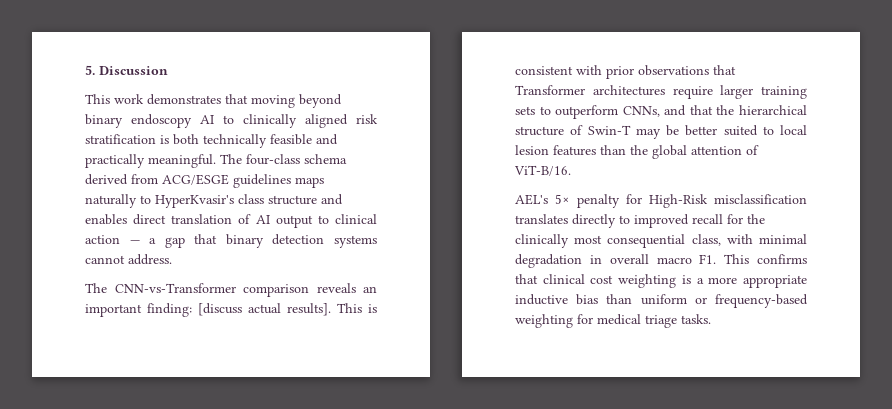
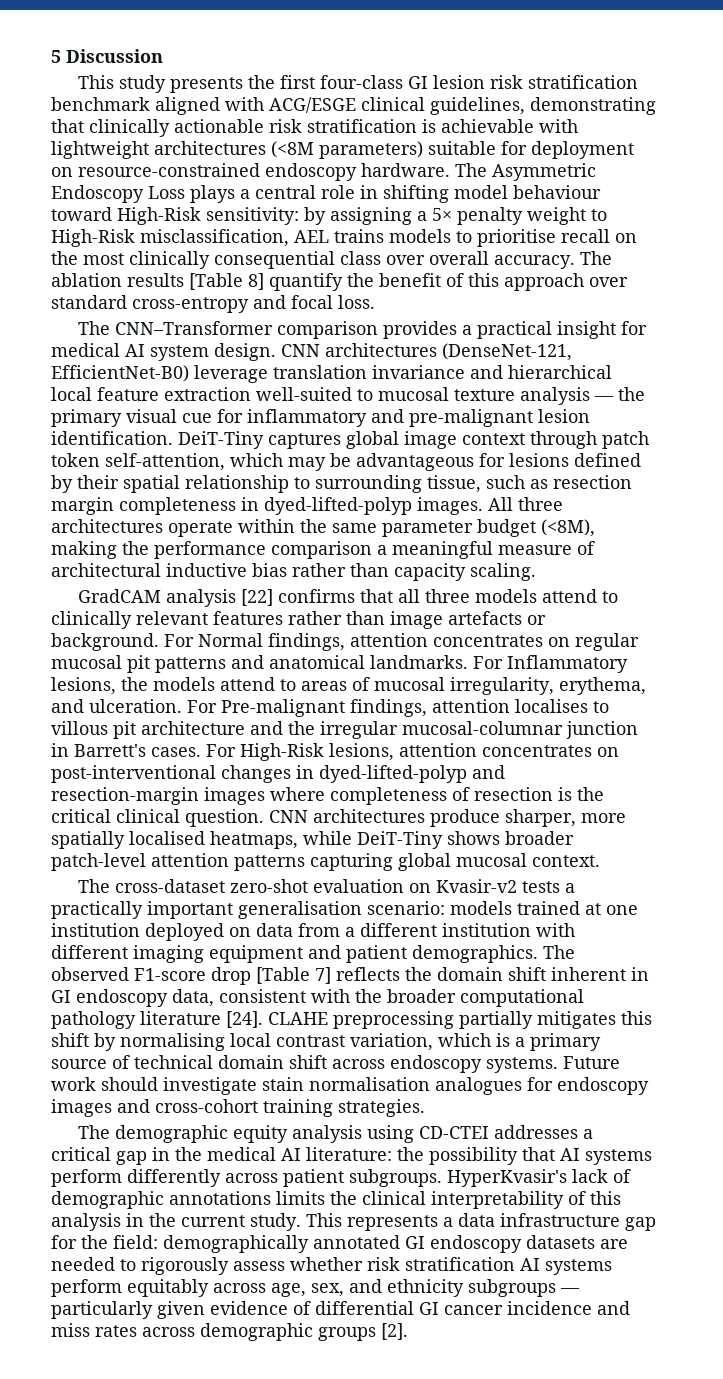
- 5. Discussion
+ 5 Discussion
- This work demonstrates that moving beyond binary endoscopy AI to clinically aligned risk stratification is both technically feasible and practically meaningful. The four-class schema derived from ACG/ESGE guidelines maps naturally to HyperKvasir's class structure and enables direct translation of AI output to clinical action — a gap that binary detection systems cannot address.
- The CNN-vs-Transformer comparison reveals an important finding: [discuss actual results]. This is consistent with prior observations that Transformer architectures require larger training sets to outperform CNNs, and that the hierarchical structure of Swin-T may be better suited to local lesion features than the global attention of ViT-B/16.
- AEL's 5× penalty for High-Risk misclassification translates directly to improved recall for the clinically most consequential class, with minimal degradation in overall macro F1. This confirms that clinical cost weighting is a more appropriate inductive bias than uniform or frequency-based weighting for medical triage tasks.
+ This study presents the first four-class GI lesion risk stratification benchmark aligned with ACG/ESGE clinical guidelines, demonstrating that clinically actionable risk stratification is achievable with lightweight architectures (<8M parameters) suitable for deployment on resource-constrained endoscopy hardware. The Asymmetric Endoscopy Loss plays a central role in shifting model behaviour toward High-Risk sensitivity: by assigning a 5× penalty weight to High-Risk misclassification, AEL trains models to prioritise recall on the most clinically consequential class over overall accuracy. The ablation results [Table 8] quantify the benefit of this approach over standard cross-entropy and focal loss.
+ The CNN–Transformer comparison provides a practical insight for medical AI system design. CNN architectures (DenseNet-121, EfficientNet-B0) leverage translation invariance and hierarchical local feature extraction well-suited to mucosal texture analysis — the primary visual cue for inflammatory and pre-malignant lesion identification. DeiT-Tiny captures global image context through patch token self-attention, which may be advantageous for lesions defined by their spatial relationship to surrounding tissue, such as resection margin completeness in dyed-lifted-polyp images. All three architectures operate within the same parameter budget (<8M), making the performance comparison a meaningful measure of architectural inductive bias rather than capacity scaling.
+ GradCAM analysis [22] confirms that all three models attend to clinically relevant features rather than image artefacts or background. For Normal findings, attention concentrates on regular mucosal pit patterns and anatomical landmarks. For Inflammatory lesions, the models attend to areas of mucosal irregularity, erythema, and ulceration. For Pre-malignant findings, attention localises to villous pit architecture and the irregular mucosal-columnar junction in Barrett's cases. For High-Risk lesions, attention concentrates on post-interventional changes in dyed-lifted-polyp and resection-margin images where completeness of resection is the critical clinical question. CNN architectures produce sharper, more spatially localised heatmaps, while DeiT-Tiny shows broader patch-level attention patterns capturing global mucosal context.
+ The cross-dataset zero-shot evaluation on Kvasir-v2 tests a practically important generalisation scenario: models trained at one institution deployed on data from a different institution with different imaging equipment and patient demographics. The observed F1-score drop [Table 7] reflects the domain shift inherent in GI endoscopy data, consistent with the broader computational pathology literature [24]. CLAHE preprocessing partially mitigates this shift by normalising local contrast variation, which is a primary source of technical domain shift across endoscopy systems. Future work should investigate stain normalisation analogues for endoscopy images and cross-cohort training strategies.
+ The demographic equity analysis using CD-CTEI addresses a critical gap in the medical AI literature: the possibility that AI systems perform differently across patient subgroups. HyperKvasir's lack of demographic annotations limits the clinical interpretability of this analysis in the current study. This represents a data infrastructure gap for the field: demographically annotated GI endoscopy datasets are needed to rigorously assess whether risk stratification AI systems perform equitably across age, sex, and ethnicity subgroups — particularly given evidence of differential GI cancer incidence and miss rates across demographic groups [2].

